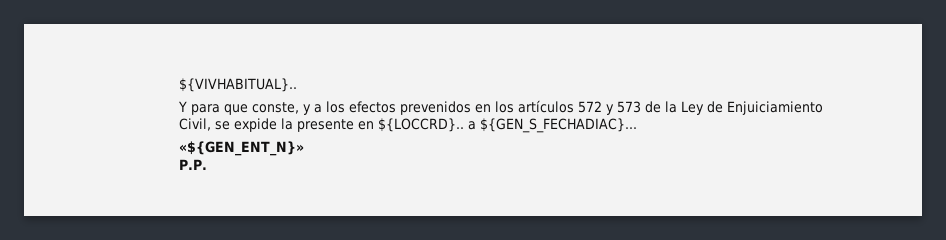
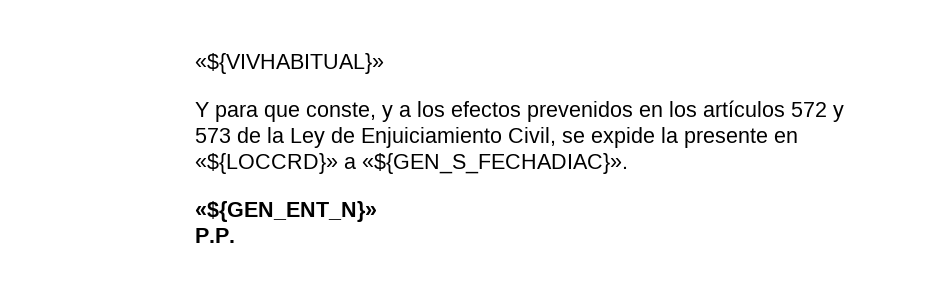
- ${VIVHABITUAL}..
+ «${VIVHABITUAL}»
- Y para que conste, y a los efectos prevenidos en los artículos 572 y 573 de la Ley de Enjuiciamiento Civil, se expide la presente en ${LOCCRD}.. a ${GEN_S_FECHADIAC}...
+ Y para que conste, y a los efectos prevenidos en los artículos 572 y 573 de la Ley de Enjuiciamiento Civil, se expide la presente en «${LOCCRD}» a «${GEN_S_FECHADIAC}».

